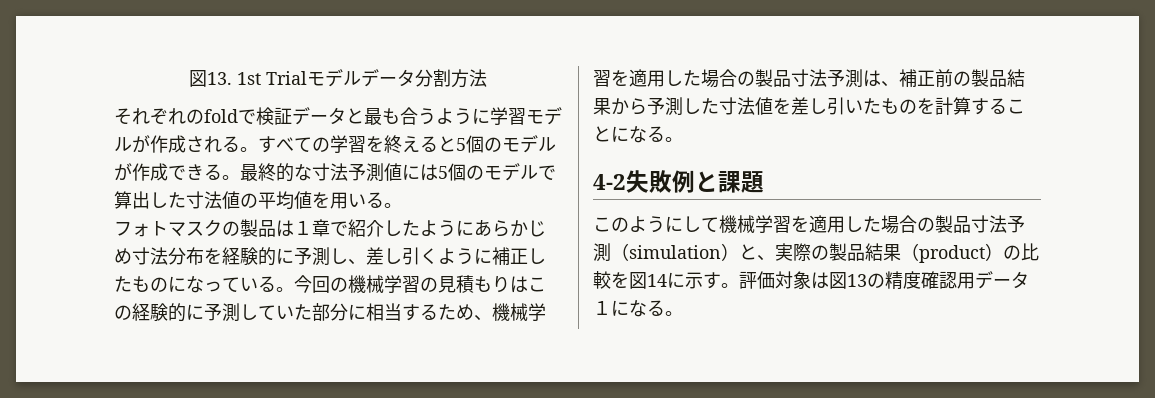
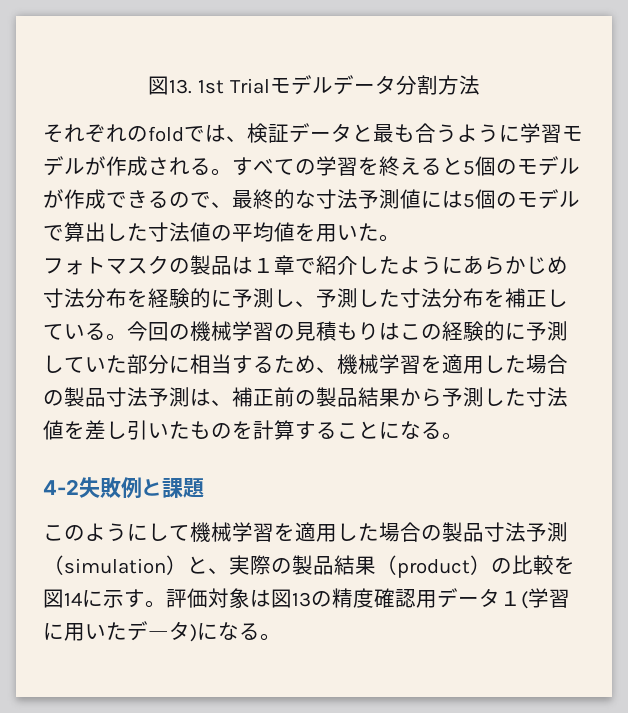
- それぞれのfoldで検証データと最も合うように学習モデルが作成される。
+ それぞれのfoldでは、検証データと最も合うように学習モデルが作成される。
- すべての学習を終えると5個のモデルが作成できる。最終的な寸法予測値には5個のモデルで算出した寸法値の平均値を用いる。
+ すべての学習を終えると5個のモデルが作成できるので、最終的な寸法予測値には5個のモデルで算出した寸法値の平均値を用いた。
- フォトマスクの製品は１章で紹介したようにあらかじめ寸法分布を経験的に予測し、差し引くように補正したものになっている。
+ フォトマスクの製品は１章で紹介したようにあらかじめ寸法分布を経験的に予測し、予測した寸法分布を補正している。
- 評価対象は図13の精度確認用データ１になる。
+ 評価対象は図13の精度確認用データ１(学習に用いたデ―タ)になる。

